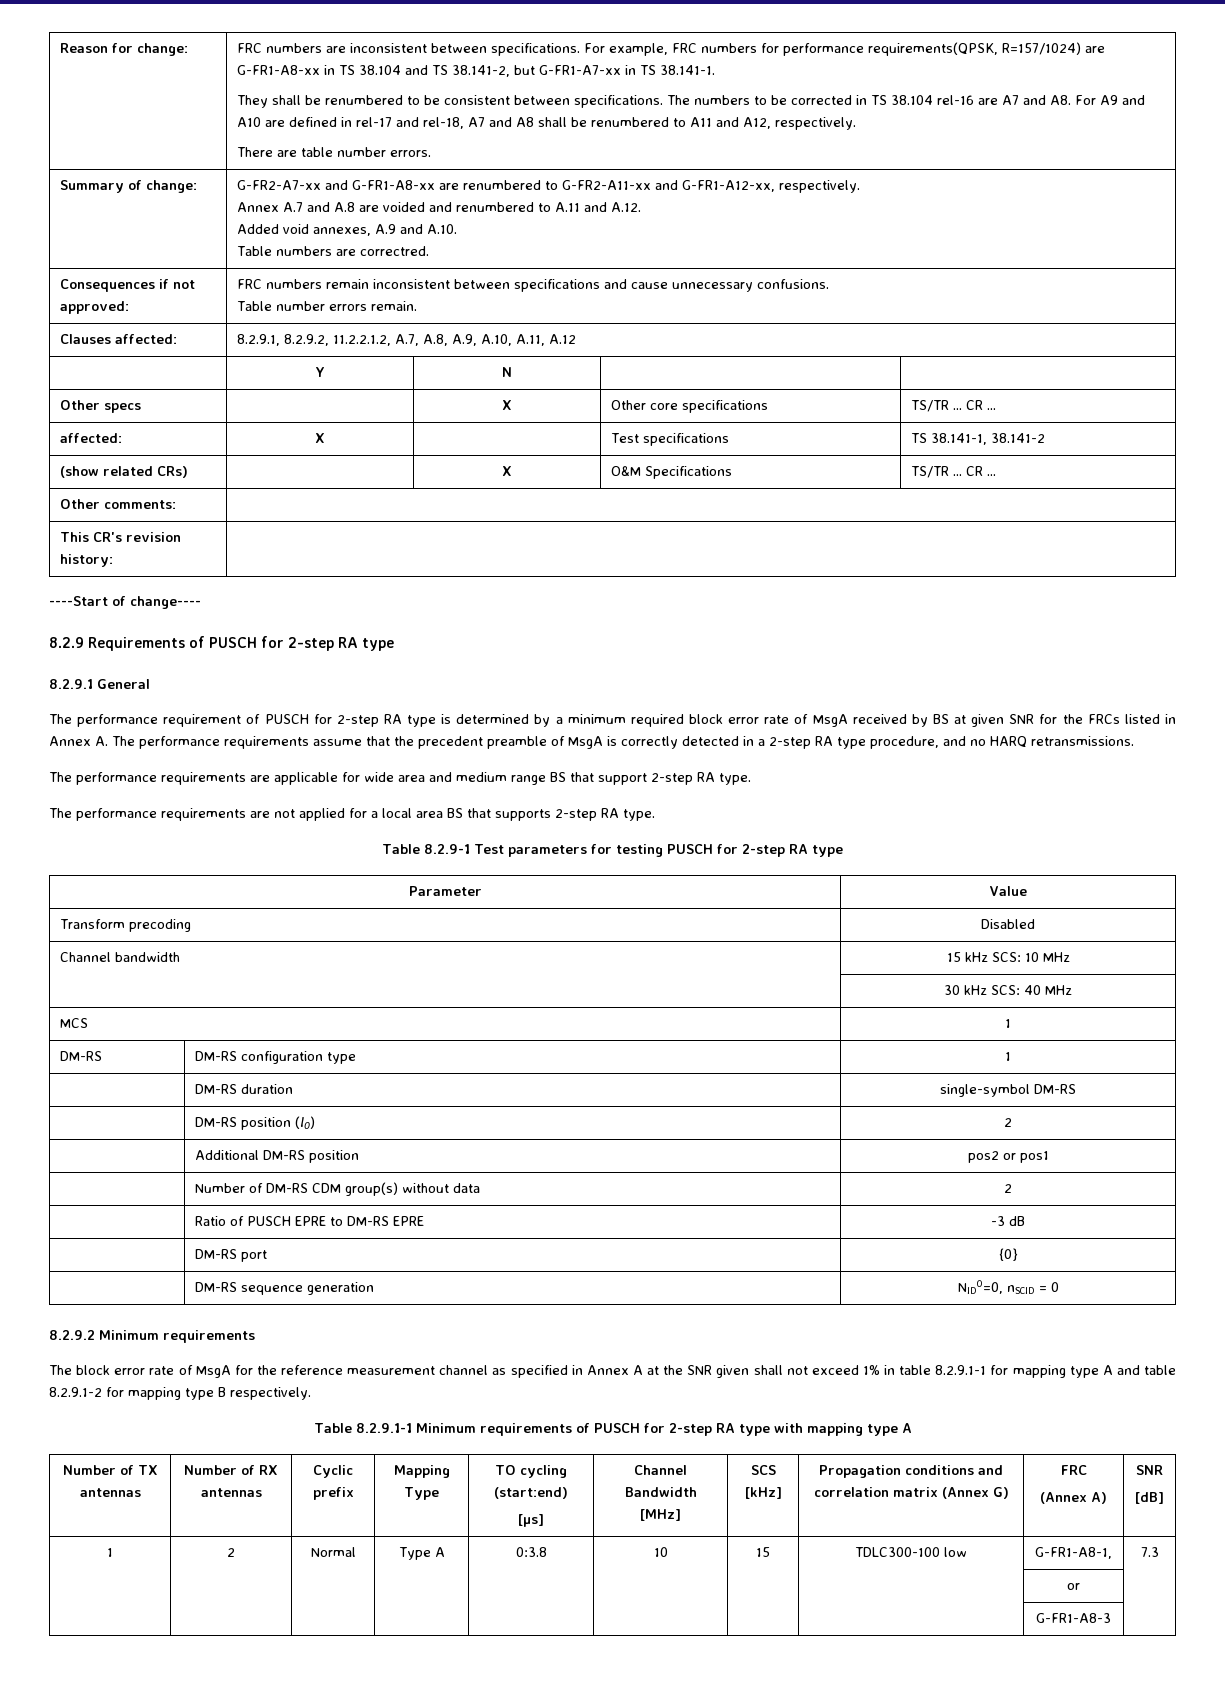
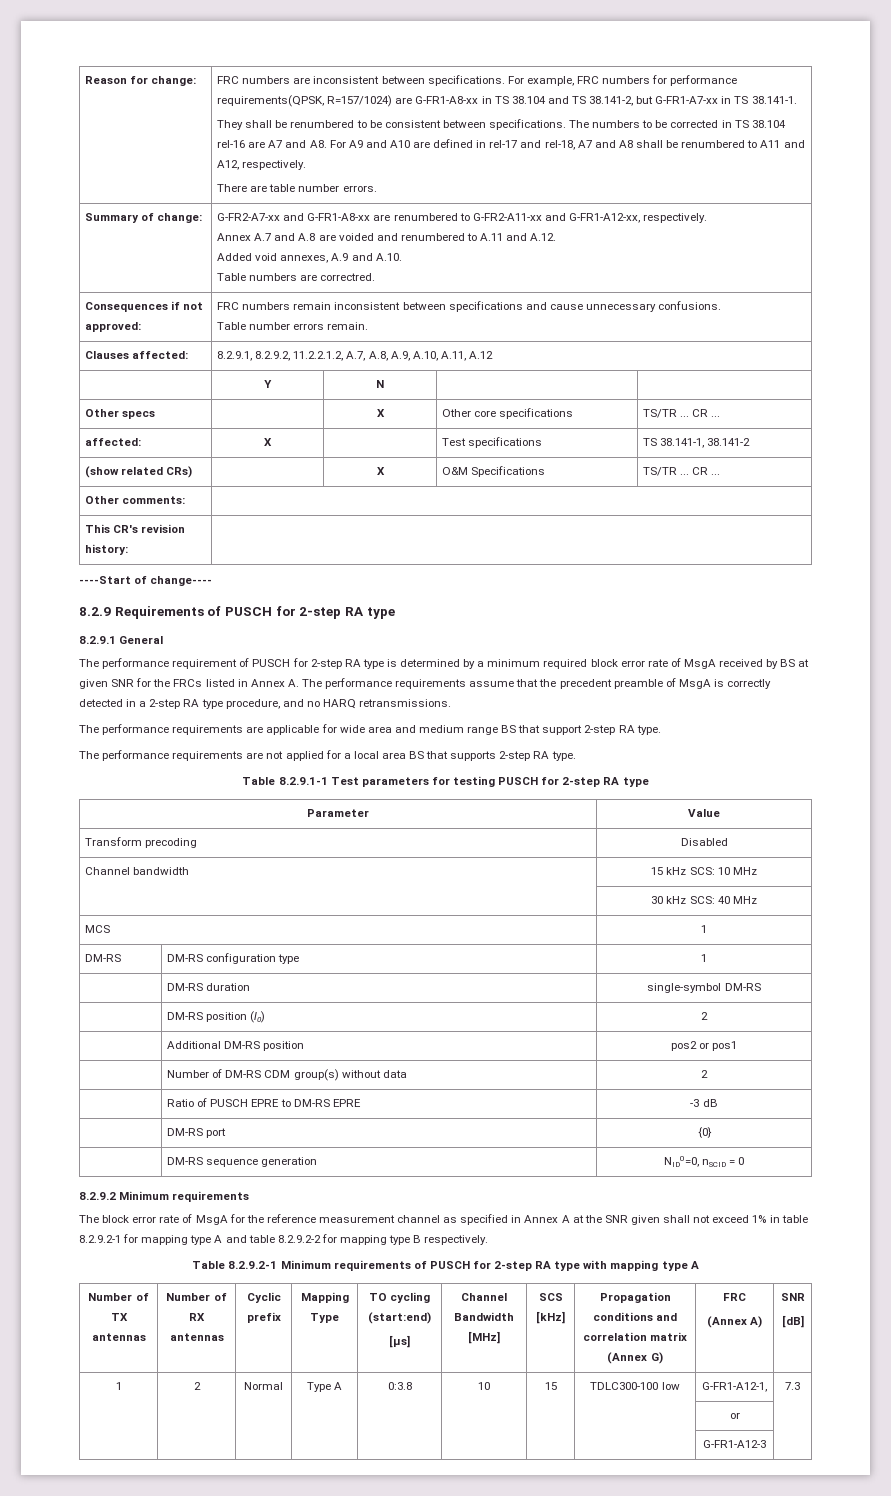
- Table 8.2.9-1 Test parameters for testing PUSCH for 2-step RA type
+ Table 8.2.9.1-1 Test parameters for testing PUSCH for 2-step RA type
- The block error rate of MsgA for the reference measurement channel as specified in Annex A at the SNR given shall not exceed 1% in table 8.2.9.1-1 for mapping type A and table 8.2.9.1-2 for mapping type B respectively.
+ The block error rate of MsgA for the reference measurement channel as specified in Annex A at the SNR given shall not exceed 1% in table 8.2.9.2-1 for mapping type A and table 8.2.9.2-2 for mapping type B respectively.
- Table 8.2.9.1-1 Minimum requirements of PUSCH for 2-step RA type with mapping type A
+ Table 8.2.9.2-1 Minimum requirements of PUSCH for 2-step RA type with mapping type A
- 1 | 2 | Normal | Type A | 0:3.8 | 10 | 15 | TDLC300-100 low | G-FR1-A8-1, | 7.3
+ 1 | 2 | Normal | Type A | 0:3.8 | 10 | 15 | TDLC300-100 low | G-FR1-A12-1, | 7.3
- | | | | | | | | G-FR1-A8-3 |
+ | | | | | | | | G-FR1-A12-3 |

